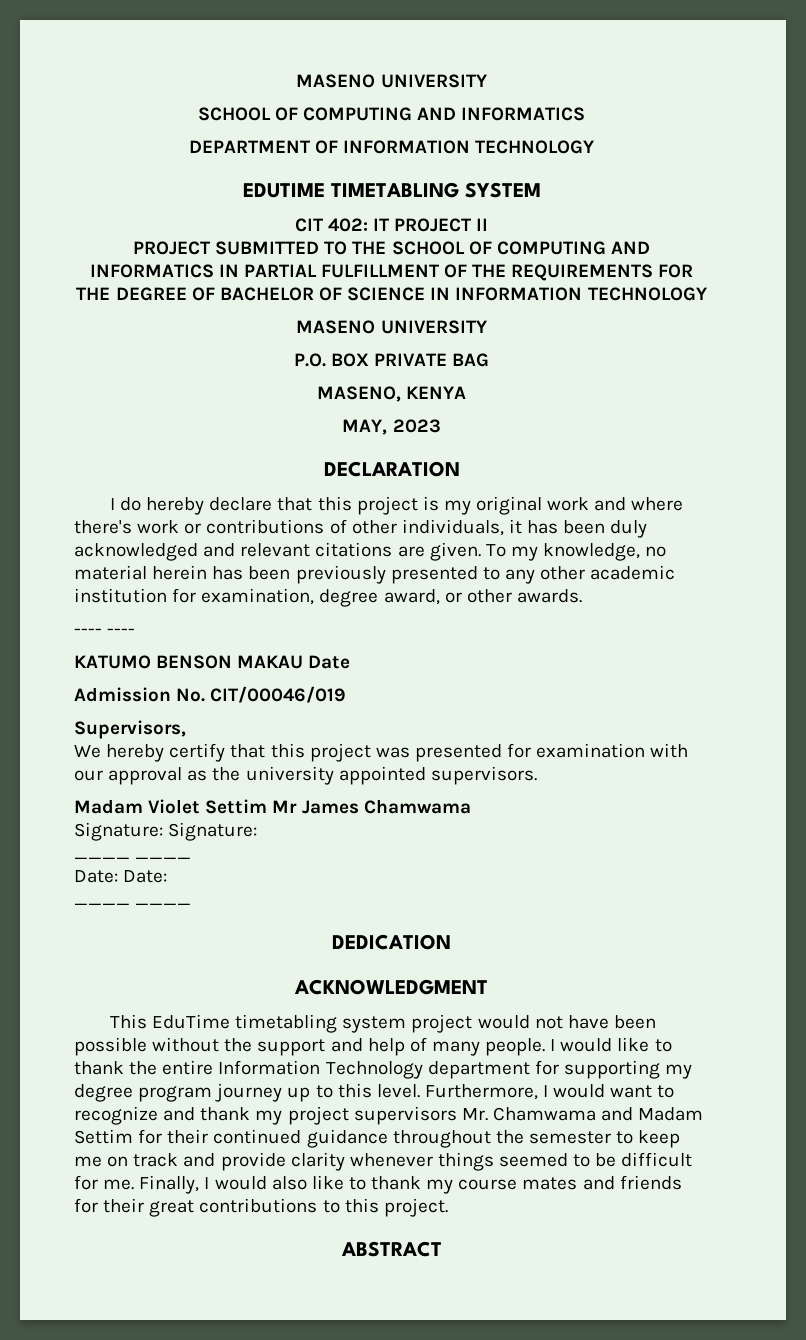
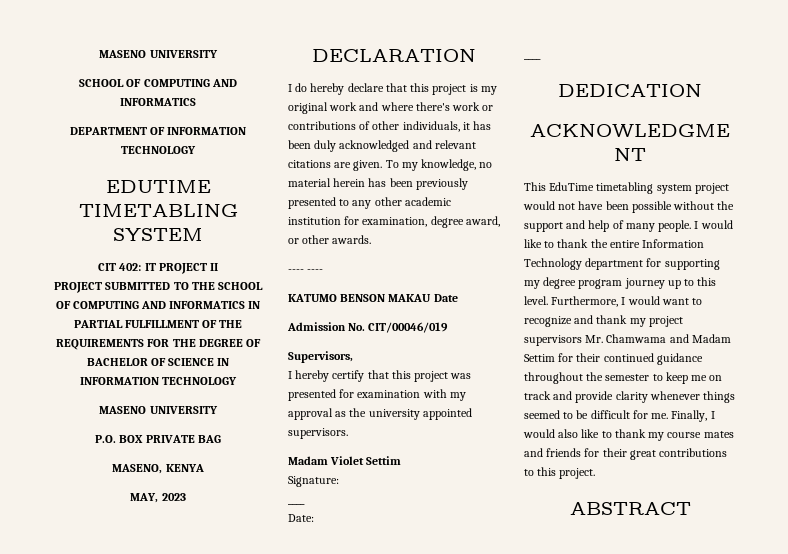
- We hereby certify that this project was presented for examination with our approval as the university appointed supervisors.
+ I hereby certify that this project was presented for examination with my approval as the university appointed supervisors.
- Madam Violet Settim Mr James Chamwama
- Signature: Signature:
- ____ ____
- Date: Date:
- ____ ____
+ Madam Violet Settim
+ Signature:
+ ____
+ Date:
+ ____

